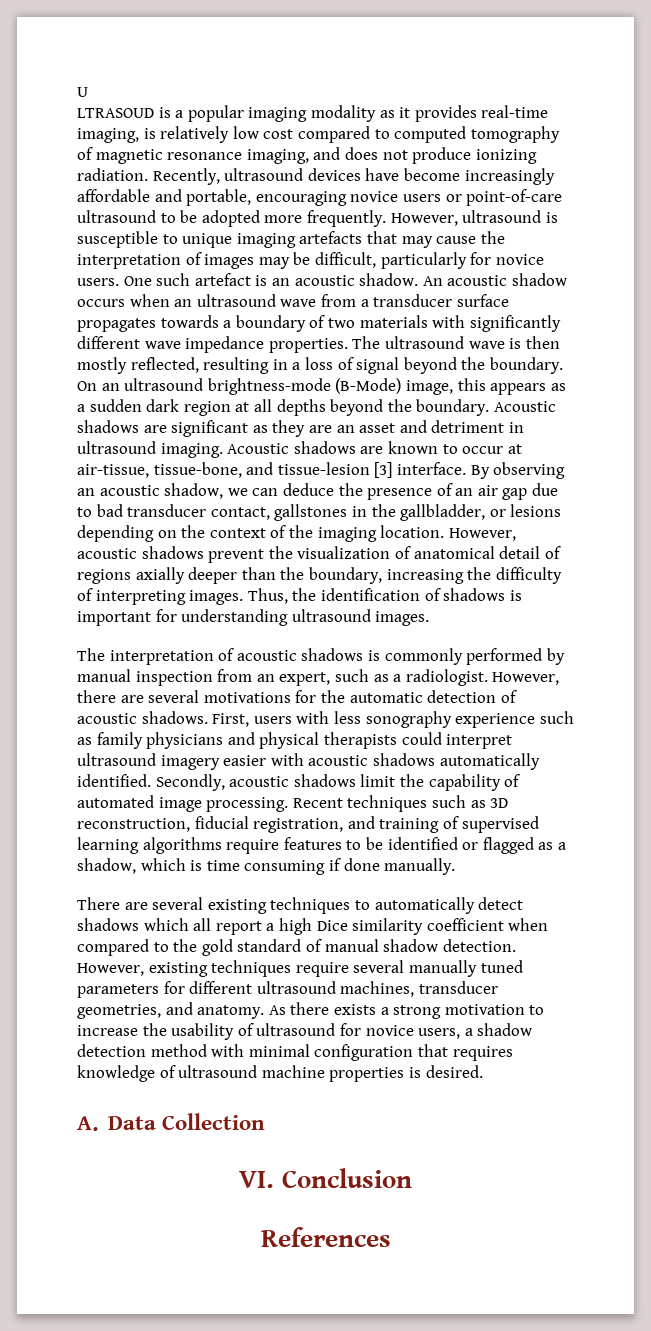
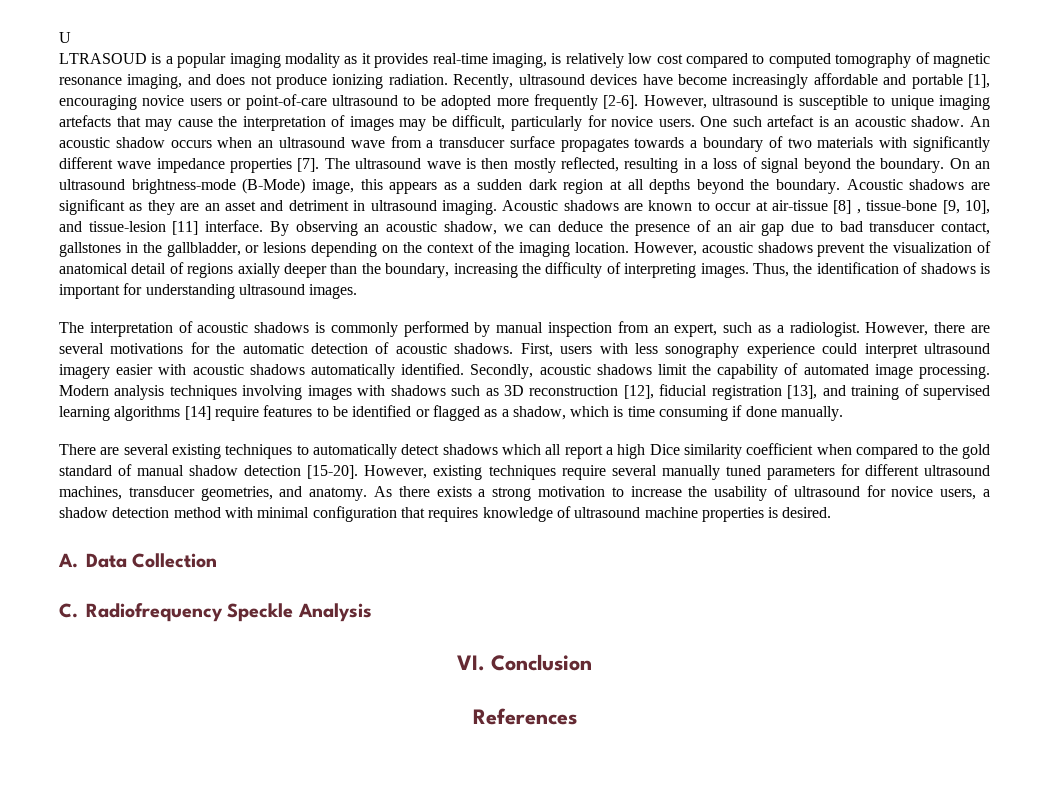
- Recently, ultrasound devices have become increasingly affordable and portable, encouraging novice users or point-of-care ultrasound to be adopted more frequently.
+ Recently, ultrasound devices have become increasingly affordable and portable [1], encouraging novice users or point-of-care ultrasound to be adopted more frequently [2-6].
- An acoustic shadow occurs when an ultrasound wave from a transducer surface propagates towards a boundary of two materials with significantly different wave impedance properties.
+ An acoustic shadow occurs when an ultrasound wave from a transducer surface propagates towards a boundary of two materials with significantly different wave impedance properties [7].
- Acoustic shadows are known to occur at air-tissue, tissue-bone, and tissue-lesion [3] interface.
+ Acoustic shadows are known to occur at air-tissue [8] , tissue-bone [9, 10], and tissue-lesion [11] interface.
- First, users with less sonography experience such as family physicians and physical therapists could interpret ultrasound imagery easier with acoustic shadows automatically identified.
+ First, users with less sonography experience could interpret ultrasound imagery easier with acoustic shadows automatically identified.
- Recent techniques such as 3D reconstruction, fiducial registration, and training of supervised learning algorithms require features to be identified or flagged as a shadow, which is time consuming if done manually.
+ Modern analysis techniques involving images with shadows such as 3D reconstruction [12], fiducial registration [13], and training of supervised learning algorithms [14] require features to be identified or flagged as a shadow, which is time consuming if done manually.
- There are several existing techniques to automatically detect shadows which all report a high Dice similarity coefficient when compared to the gold standard of manual shadow detection.
+ There are several existing techniques to automatically detect shadows which all report a high Dice similarity coefficient when compared to the gold standard of manual shadow detection [15-20].
+ C. Radiofrequency Speckle Analysis

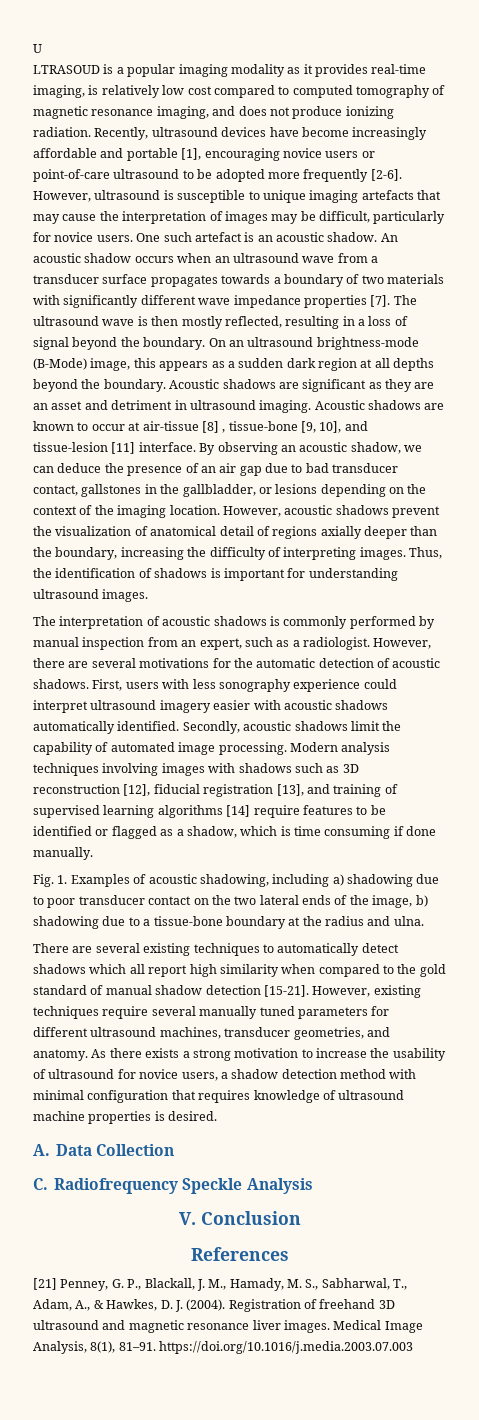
+ Fig. 1. Examples of acoustic shadowing, including a) shadowing due to poor transducer contact on the two lateral ends of the image, b) shadowing due to a tissue-bone boundary at the radius and ulna.
- There are several existing techniques to automatically detect shadows which all report a high Dice similarity coefficient when compared to the gold standard of manual shadow detection [15-20].
+ There are several existing techniques to automatically detect shadows which all report high similarity when compared to the gold standard of manual shadow detection [15-21].
- VI. Conclusion
+ V. Conclusion
+ [21] Penney, G. P., Blackall, J. M., Hamady, M. S., Sabharwal, T., Adam, A., & Hawkes, D. J. (2004). Registration of freehand 3D ultrasound and magnetic resonance liver images. Medical Image Analysis, 8(1), 81–91. https://doi.org/10.1016/j.media.2003.07.003

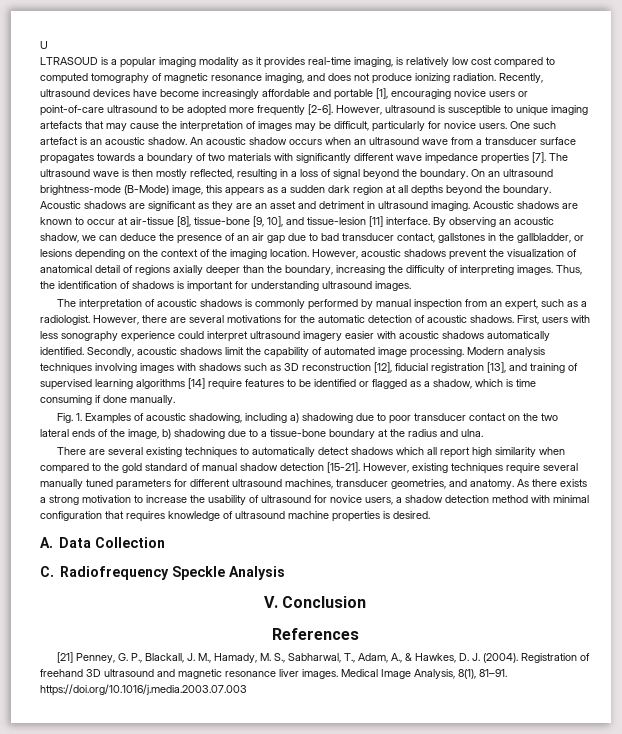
- Acoustic shadows are known to occur at air-tissue [8] , tissue-bone [9, 10], and tissue-lesion [11] interface.
+ Acoustic shadows are known to occur at air-tissue [8], tissue-bone [9, 10], and tissue-lesion [11] interface.

